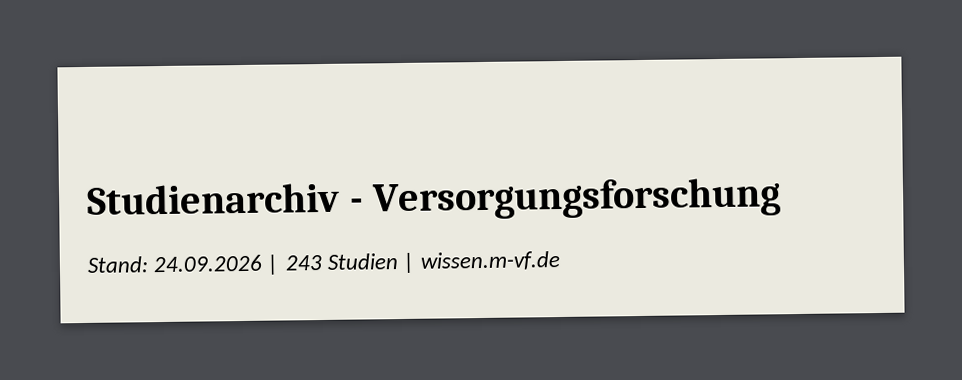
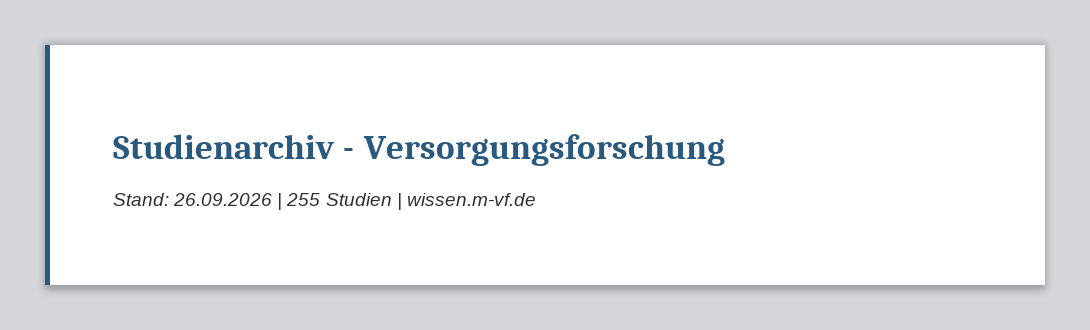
- Stand: 24.09.2026 | 243 Studien | wissen.m-vf.de
+ Stand: 26.09.2026 | 255 Studien | wissen.m-vf.de

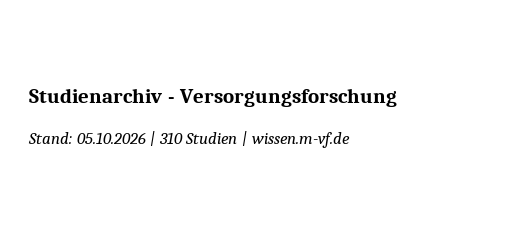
- Stand: 26.09.2026 | 255 Studien | wissen.m-vf.de
+ Stand: 05.10.2026 | 310 Studien | wissen.m-vf.de

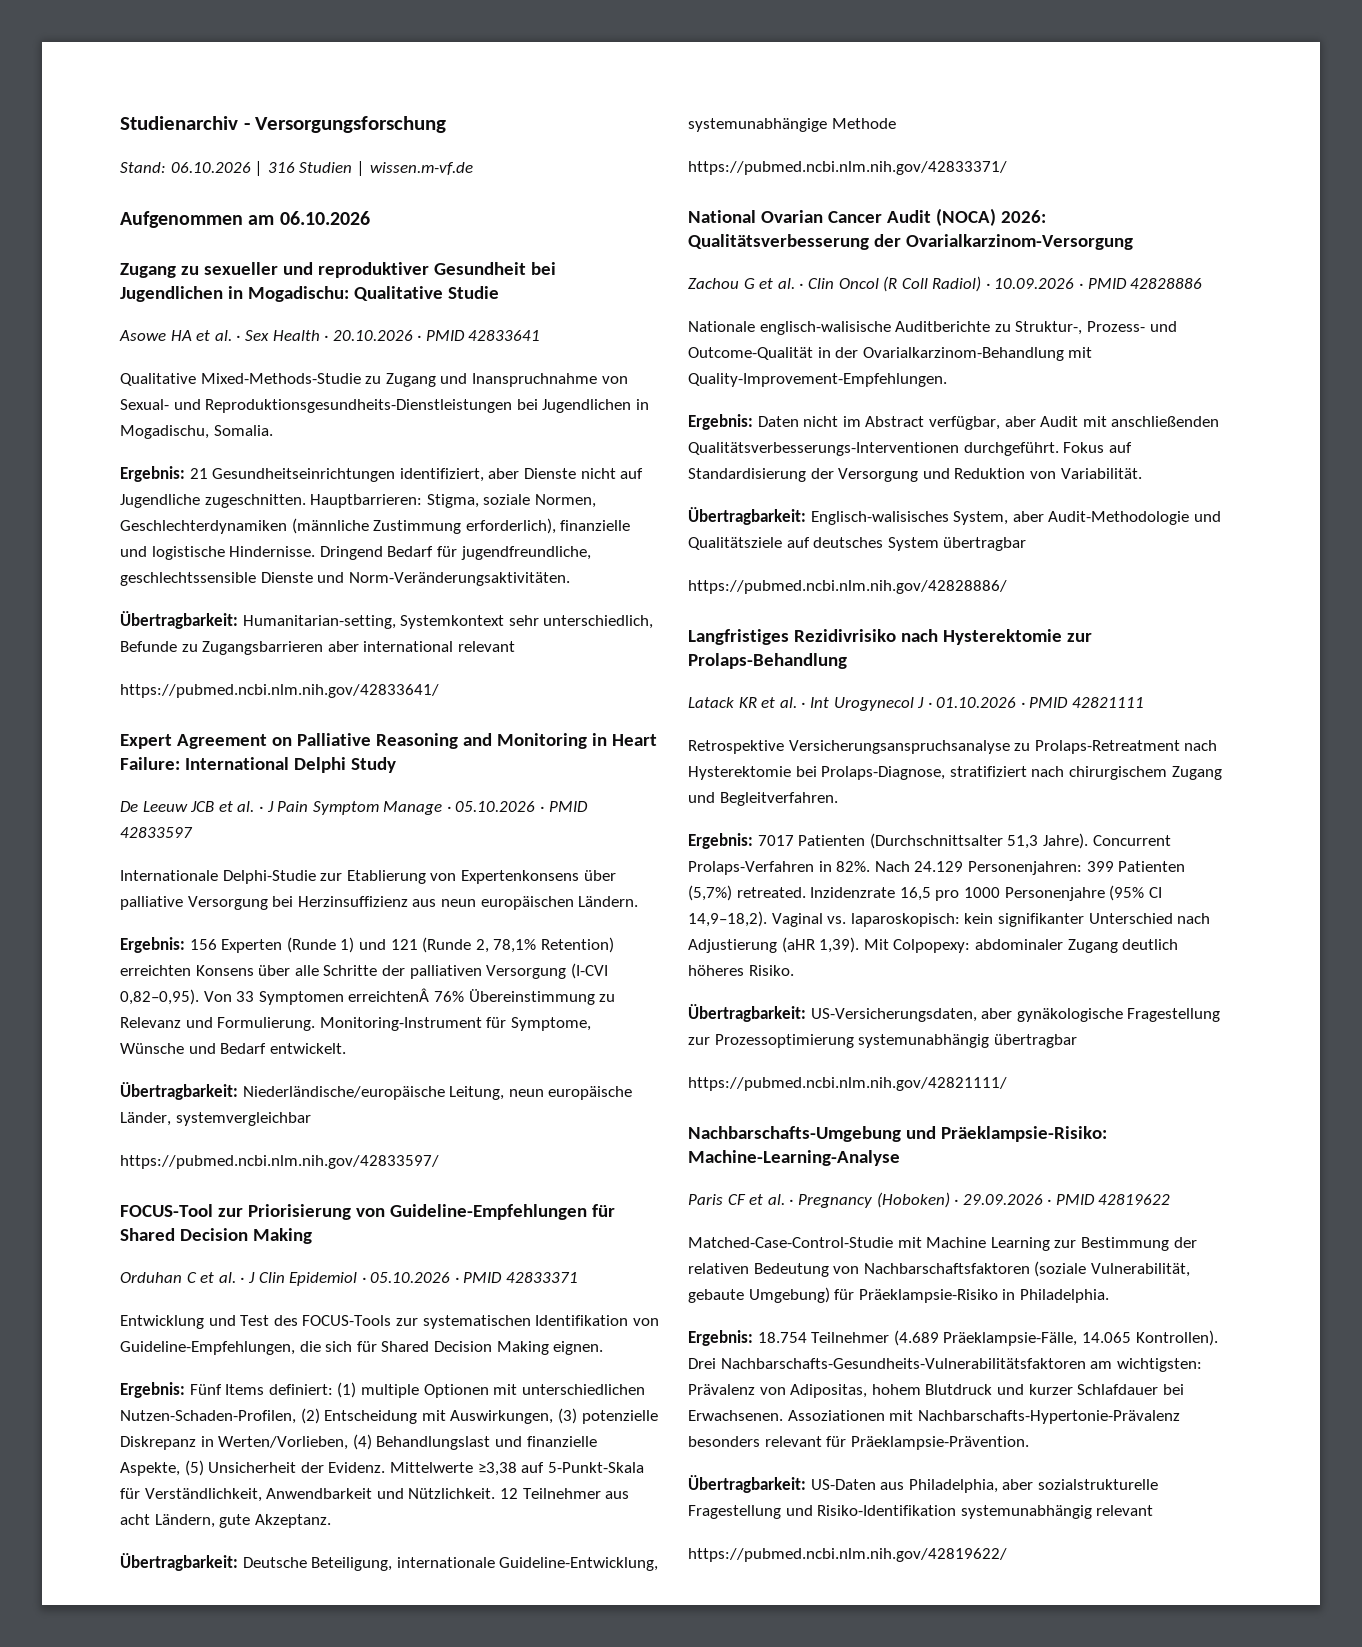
- Stand: 05.10.2026 | 310 Studien | wissen.m-vf.de
+ Stand: 06.10.2026 | 316 Studien | wissen.m-vf.de
+ Aufgenommen am 06.10.2026
+ Zugang zu sexueller und reproduktiver Gesundheit bei Jugendlichen in Mogadischu: Qualitative Studie
+ Asowe HA et al. · Sex Health · 20.10.2026 · PMID 42833641
+ Qualitative Mixed-Methods-Studie zu Zugang und Inanspruchnahme von Sexual- und Reproduktionsgesundheits-Dienstleistungen bei Jugendlichen in Mogadischu, Somalia.
+ Ergebnis: 21 Gesundheitseinrichtungen identifiziert, aber Dienste nicht auf Jugendliche zugeschnitten. Hauptbarrieren: Stigma, soziale Normen, Geschlechterdynamiken (männliche Zustimmung erforderlich), finanzielle und logistische Hindernisse. Dringend Bedarf für jugendfreundliche, geschlechtssensible Dienste und Norm-Veränderungsaktivitäten.
+ Übertragbarkeit: Humanitarian-setting, Systemkontext sehr unterschiedlich, Befunde zu Zugangsbarrieren aber international relevant
+ https://pubmed.ncbi.nlm.nih.gov/42833641/
+ Expert Agreement on Palliative Reasoning and Monitoring in Heart Failure: International Delphi Study
+ De Leeuw JCB et al. · J Pain Symptom Manage · 05.10.2026 · PMID 42833597
+ Internationale Delphi-Studie zur Etablierung von Expertenkonsens über palliative Versorgung bei Herzinsuffizienz aus neun europäischen Ländern.
+ Ergebnis: 156 Experten (Runde 1) und 121 (Runde 2, 78,1% Retention) erreichten Konsens über alle Schritte der palliativen Versorgung (I-CVI 0,82–0,95). Von 33 Symptomen erreichtenÂ 76% Übereinstimmung zu Relevanz und Formulierung. Monitoring-Instrument für Symptome, Wünsche und Bedarf entwickelt.
+ Übertragbarkeit: Niederländische/europäische Leitung, neun europäische Länder, systemvergleichbar
+ https://pubmed.ncbi.nlm.nih.gov/42833597/
+ FOCUS-Tool zur Priorisierung von Guideline-Empfehlungen für Shared Decision Making
+ Orduhan C et al. · J Clin Epidemiol · 05.10.2026 · PMID 42833371
+ Entwicklung und Test des FOCUS-Tools zur systematischen Identifikation von Guideline-Empfehlungen, die sich für Shared Decision Making eignen.
+ Ergebnis: Fünf Items definiert: (1) multiple Optionen mit unterschiedlichen Nutzen-Schaden-Profilen, (2) Entscheidung mit Auswirkungen, (3) potenzielle Diskrepanz in Werten/Vorlieben, (4) Behandlungslast und finanzielle Aspekte, (5) Unsicherheit der Evidenz. Mittelwerte ≥3,38 auf 5-Punkt-Skala für Verständlichkeit, Anwendbarkeit und Nützlichkeit. 12 Teilnehmer aus acht Ländern, gute Akzeptanz.
+ Übertragbarkeit: Deutsche Beteiligung, internationale Guideline-Entwicklung, systemunabhängige Methode
+ https://pubmed.ncbi.nlm.nih.gov/42833371/
+ National Ovarian Cancer Audit (NOCA) 2026: Qualitätsverbesserung der Ovarialkarzinom-Versorgung
+ Zachou G et al. · Clin Oncol (R Coll Radiol) · 10.09.2026 · PMID 42828886
+ Nationale englisch-walisische Auditberichte zu Struktur-, Prozess- und Outcome-Qualität in der Ovarialkarzinom-Behandlung mit Quality-Improvement-Empfehlungen.
+ Ergebnis: Daten nicht im Abstract verfügbar, aber Audit mit anschließenden Qualitätsverbesserungs-Interventionen durchgeführt. Fokus auf Standardisierung der Versorgung und Reduktion von Variabilität.
+ Übertragbarkeit: Englisch-walisisches System, aber Audit-Methodologie und Qualitätsziele auf deutsches System übertragbar
+ https://pubmed.ncbi.nlm.nih.gov/42828886/
+ Langfristiges Rezidivrisiko nach Hysterektomie zur Prolaps-Behandlung
+ Latack KR et al. · Int Urogynecol J · 01.10.2026 · PMID 42821111
+ Retrospektive Versicherungsanspruchsanalyse zu Prolaps-Retreatment nach Hysterektomie bei Prolaps-Diagnose, stratifiziert nach chirurgischem Zugang und Begleitverfahren.
+ Ergebnis: 7017 Patienten (Durchschnittsalter 51,3 Jahre). Concurrent Prolaps-Verfahren in 82%. Nach 24.129 Personenjahren: 399 Patienten (5,7%) retreated. Inzidenzrate 16,5 pro 1000 Personenjahre (95% CI 14,9–18,2). Vaginal vs. laparoskopisch: kein signifikanter Unterschied nach Adjustierung (aHR 1,39). Mit Colpopexy: abdominaler Zugang deutlich höheres Risiko.
+ Übertragbarkeit: US-Versicherungsdaten, aber gynäkologische Fragestellung zur Prozessoptimierung systemunabhängig übertragbar
+ https://pubmed.ncbi.nlm.nih.gov/42821111/
+ Nachbarschafts-Umgebung und Präeklampsie-Risiko: Machine-Learning-Analyse
+ Paris CF et al. · Pregnancy (Hoboken) · 29.09.2026 · PMID 42819622
+ Matched-Case-Control-Studie mit Machine Learning zur Bestimmung der relativen Bedeutung von Nachbarschaftsfaktoren (soziale Vulnerabilität, gebaute Umgebung) für Präeklampsie-Risiko in Philadelphia.
+ Ergebnis: 18.754 Teilnehmer (4.689 Präeklampsie-Fälle, 14.065 Kontrollen). Drei Nachbarschafts-Gesundheits-Vulnerabilitätsfaktoren am wichtigsten: Prävalenz von Adipositas, hohem Blutdruck und kurzer Schlafdauer bei Erwachsenen. Assoziationen mit Nachbarschafts-Hypertonie-Prävalenz besonders relevant für Präeklampsie-Prävention.
+ Übertragbarkeit: US-Daten aus Philadelphia, aber sozialstrukturelle Fragestellung und Risiko-Identifikation systemunabhängig relevant
+ https://pubmed.ncbi.nlm.nih.gov/42819622/

